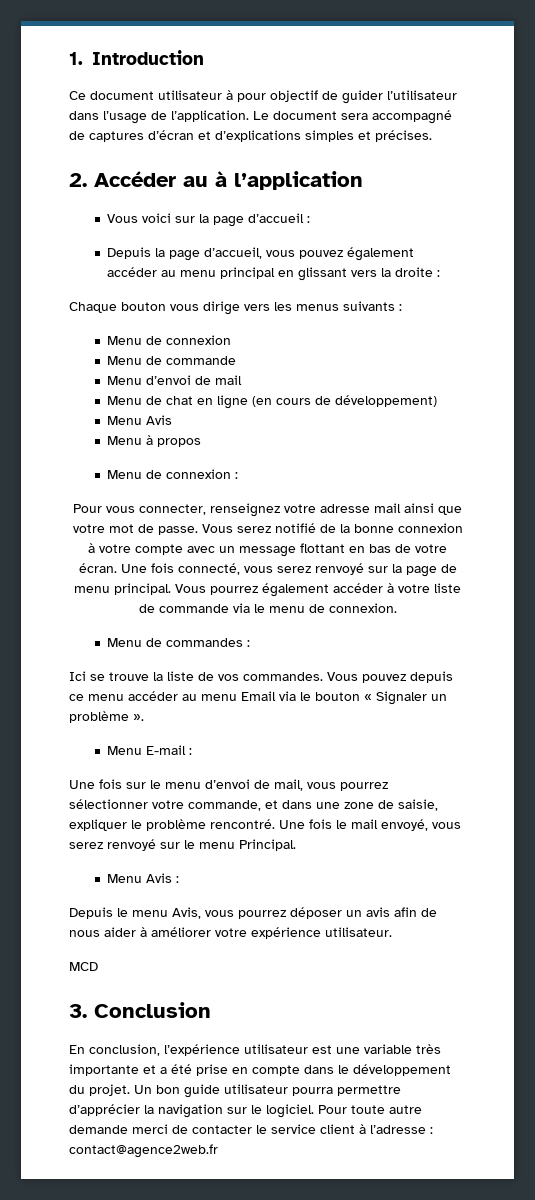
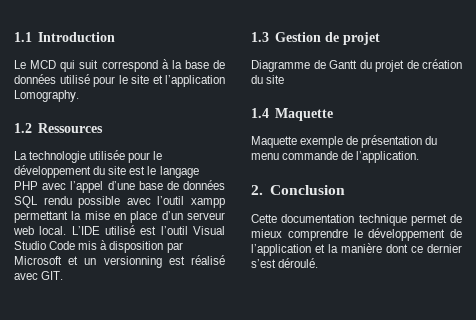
- 1. Introduction
+ 1.1 Introduction
- Ce document utilisateur à pour objectif de guider l’utilisateur dans l’usage de l’application. Le document sera accompagné de captures d’écran et d’explications simples et précises.
- 2. Accéder au à l’application
- Vous voici sur la page d’accueil :
- Depuis la page d’accueil, vous pouvez également accéder au menu principal en glissant vers la droite :
- Chaque bouton vous dirige vers les menus suivants :
- Menu de connexion
- Menu de commande
- Menu d’envoi de mail
- Menu de chat en ligne (en cours de développement)
- Menu Avis
- Menu à propos
- Menu de connexion :
- Pour vous connecter, renseignez votre adresse mail ainsi que votre mot de passe. Vous serez notifié de la bonne connexion à votre compte avec un message flottant en bas de votre écran. Une fois connecté, vous serez renvoyé sur la page de menu principal. Vous pourrez également accéder à votre liste de commande via le menu de connexion.
- Menu de commandes :
- Ici se trouve la liste de vos commandes. Vous pouvez depuis ce menu accéder au menu Email via le bouton « Signaler un problème ».
- Menu E-mail :
- Une fois sur le menu d’envoi de mail, vous pourrez sélectionner votre commande, et dans une zone de saisie, expliquer le problème rencontré. Une fois le mail envoyé, vous serez renvoyé sur le menu Principal.
- Menu Avis :
- Depuis le menu Avis, vous pourrez déposer un avis afin de nous aider à améliorer votre expérience utilisateur.
- MCD
- 3. Conclusion
- En conclusion, l’expérience utilisateur est une variable très importante et a été prise en compte dans le développement du projet. Un bon guide utilisateur pourra permettre d’apprécier la navigation sur le logiciel. Pour toute autre demande merci de contacter le service client à l’adresse : contact@agence2web.fr
+ Le MCD qui suit correspond à la base de données utilisé pour le site et l’application Lomography.
+ 1.2 Ressources
+ La technologie utilisée pour le développement du site est le langage PHP avec l’appel d’une base de données SQL rendu possible avec l’outil xampp permettant la mise en place d’un serveur web local. L’IDE utilisé est l’outil Visual Studio Code mis à disposition par Microsoft et un versionning est réalisé avec GIT.
+ 1.3 Gestion de projet
+ Diagramme de Gantt du projet de création du site
+ 1.4 Maquette
+ Maquette exemple de présentation du menu commande de l’application.
+ 2. Conclusion
+ Cette documentation technique permet de mieux comprendre le développement de l’application et la manière dont ce dernier s’est déroulé.

